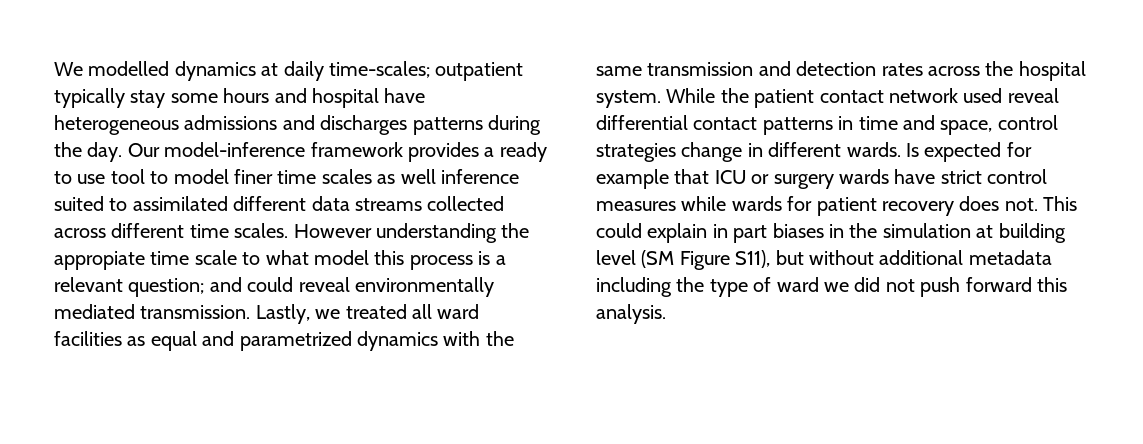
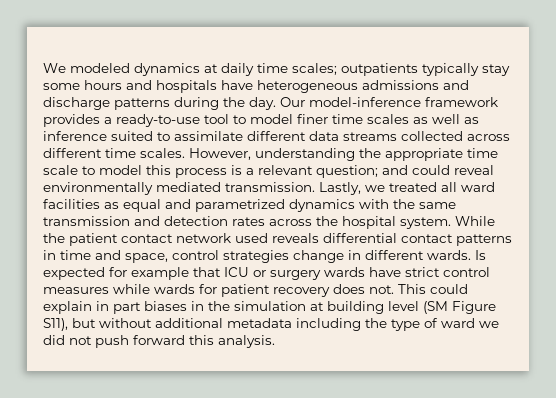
- We modelled dynamics at daily time-scales; outpatient typically stay some hours and hospital have heterogeneous admissions and discharges patterns during the day.
+ We modeled dynamics at daily time scales; outpatients typically stay some hours and hospitals have heterogeneous admissions and discharge patterns during the day.
- Our model-inference framework provides a ready to use tool to model finer time scales as well inference suited to assimilated different data streams collected across different time scales.
+ Our model-inference framework provides a ready-to-use tool to model finer time scales as well as inference suited to assimilate different data streams collected across different time scales.
- However understanding the appropiate time scale to what model this process is a relevant question; and could reveal environmentally mediated transmission.
+ However, understanding the appropriate time scale to model this process is a relevant question; and could reveal environmentally mediated transmission.
- While the patient contact network used reveal differential contact patterns in time and space, control strategies change in different wards.
+ While the patient contact network used reveals differential contact patterns in time and space, control strategies change in different wards.

